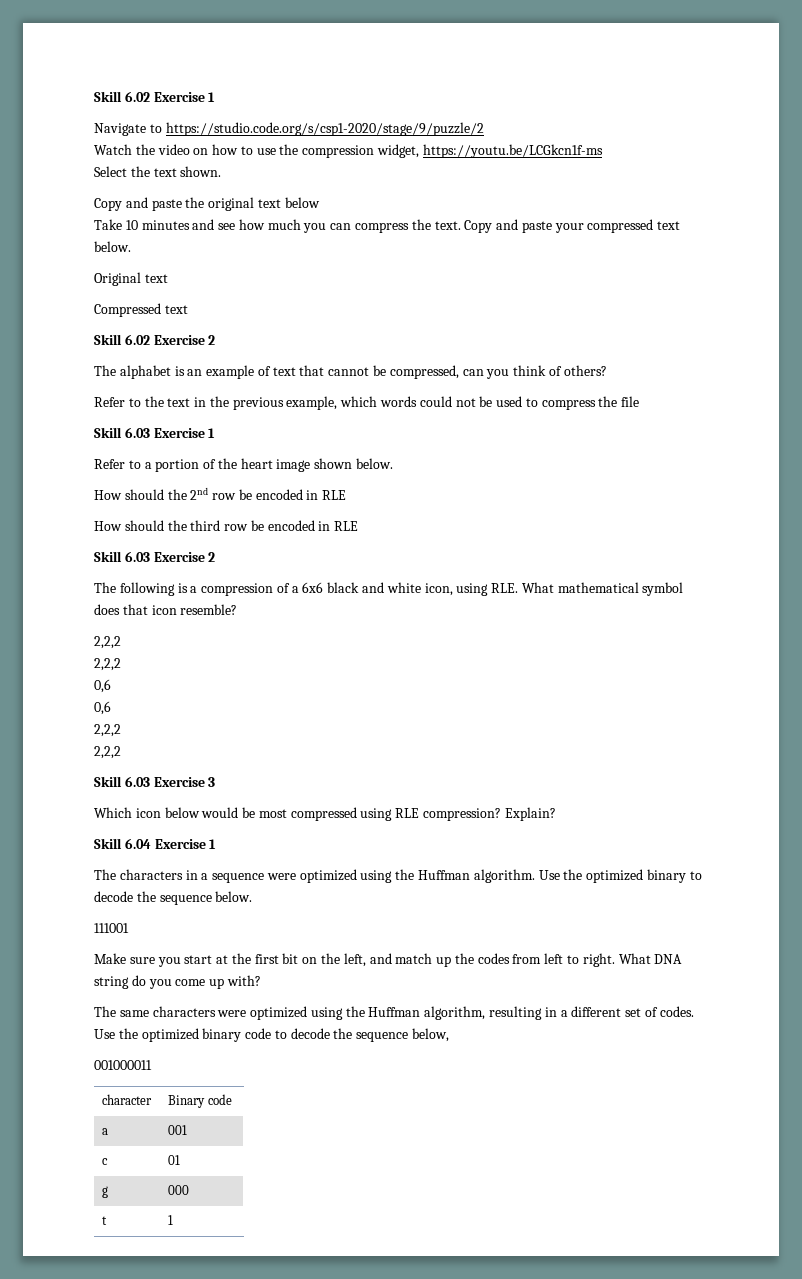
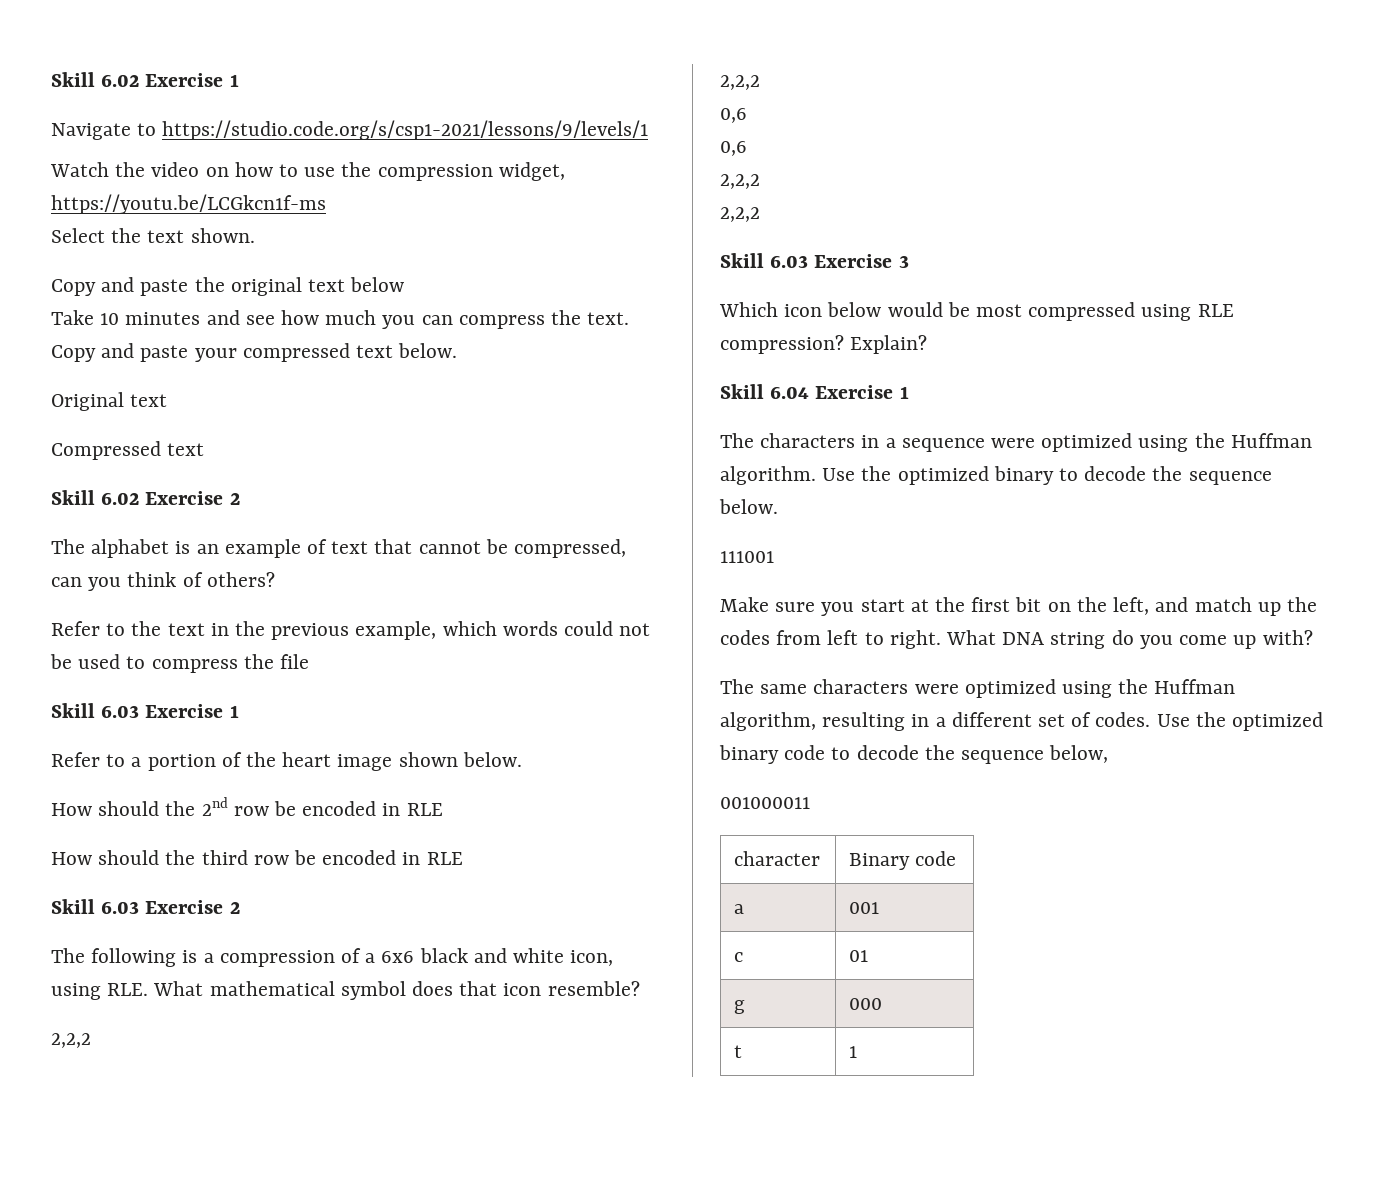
- Navigate to https://studio.code.org/s/csp1-2020/stage/9/puzzle/2
+ Navigate to https://studio.code.org/s/csp1-2021/lessons/9/levels/1

